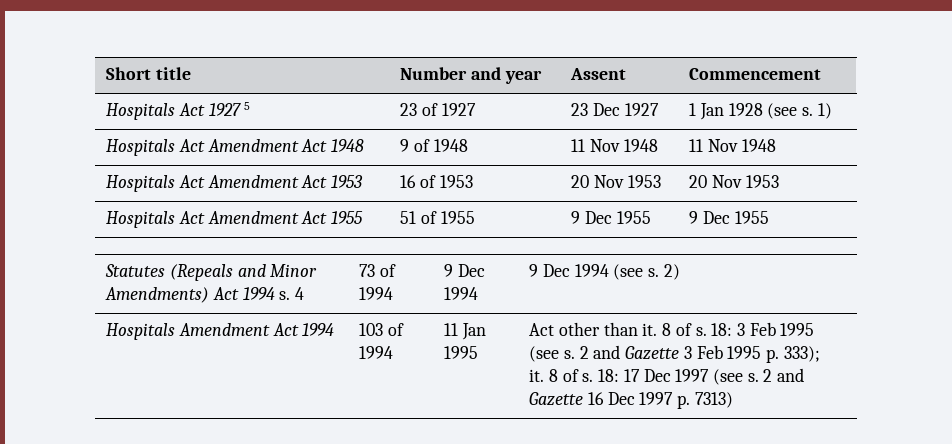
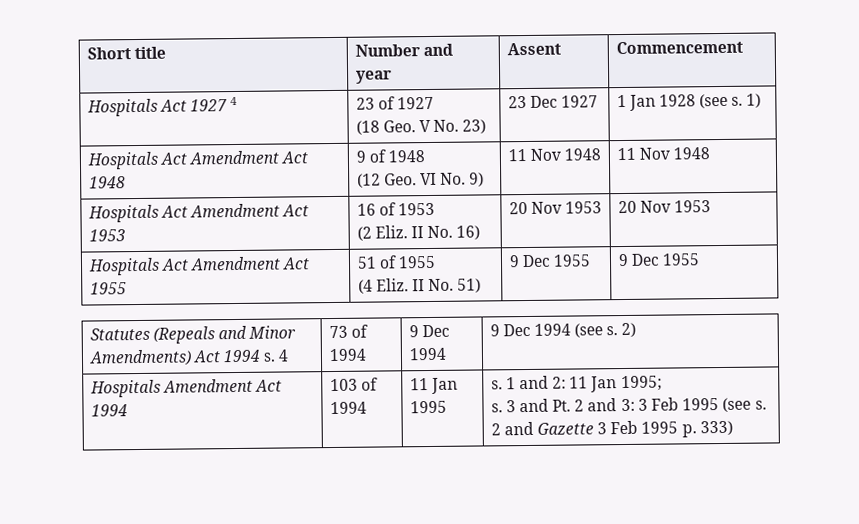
- Hospitals Act 1927 5 | 23 of 1927 | 23 Dec 1927 | 1 Jan 1928 (see s. 1)
+ Hospitals Act 1927 4 | 23 of 1927
+ (18 Geo. V No. 23) | 23 Dec 1927 | 1 Jan 1928 (see s. 1)
- Hospitals Act Amendment Act 1948 | 9 of 1948 | 11 Nov 1948 | 11 Nov 1948
+ Hospitals Act Amendment Act 1948 | 9 of 1948
+ (12 Geo. VI No. 9) | 11 Nov 1948 | 11 Nov 1948
- Hospitals Act Amendment Act 1953 | 16 of 1953 | 20 Nov 1953 | 20 Nov 1953
+ Hospitals Act Amendment Act 1953 | 16 of 1953
+ (2 Eliz. II No. 16) | 20 Nov 1953 | 20 Nov 1953
- Hospitals Act Amendment Act 1955 | 51 of 1955 | 9 Dec 1955 | 9 Dec 1955
+ Hospitals Act Amendment Act 1955 | 51 of 1955
+ (4 Eliz. II No. 51) | 9 Dec 1955 | 9 Dec 1955
- Act other than it. 8 of s. 18: 3 Feb 1995 (see s.
+ s. 1 and 2: 11 Jan 1995;
+ s. 3 and Pt. 2 and 3: 3 Feb 1995 (see s.
- 2 and Gazette 3 Feb 1995 p. 333);
- it. 8 of s. 18: 17 Dec 1997 (see s. 2 and Gazette 16 Dec 1997 p. 7313)
+ 2 and Gazette 3 Feb 1995 p. 333)

